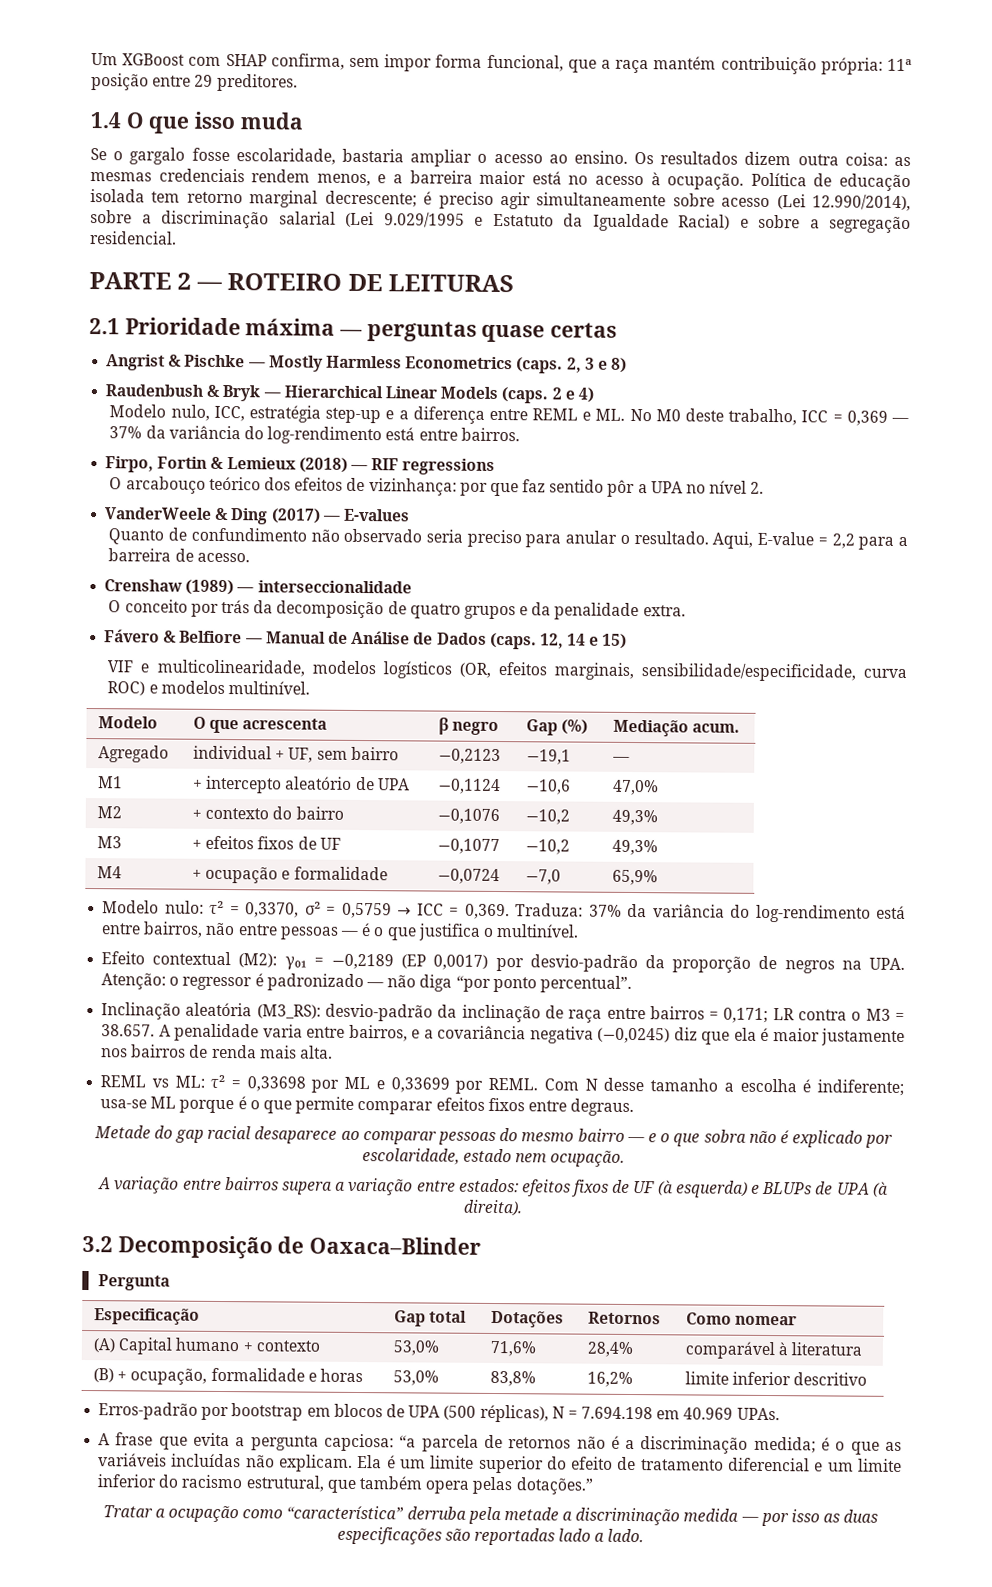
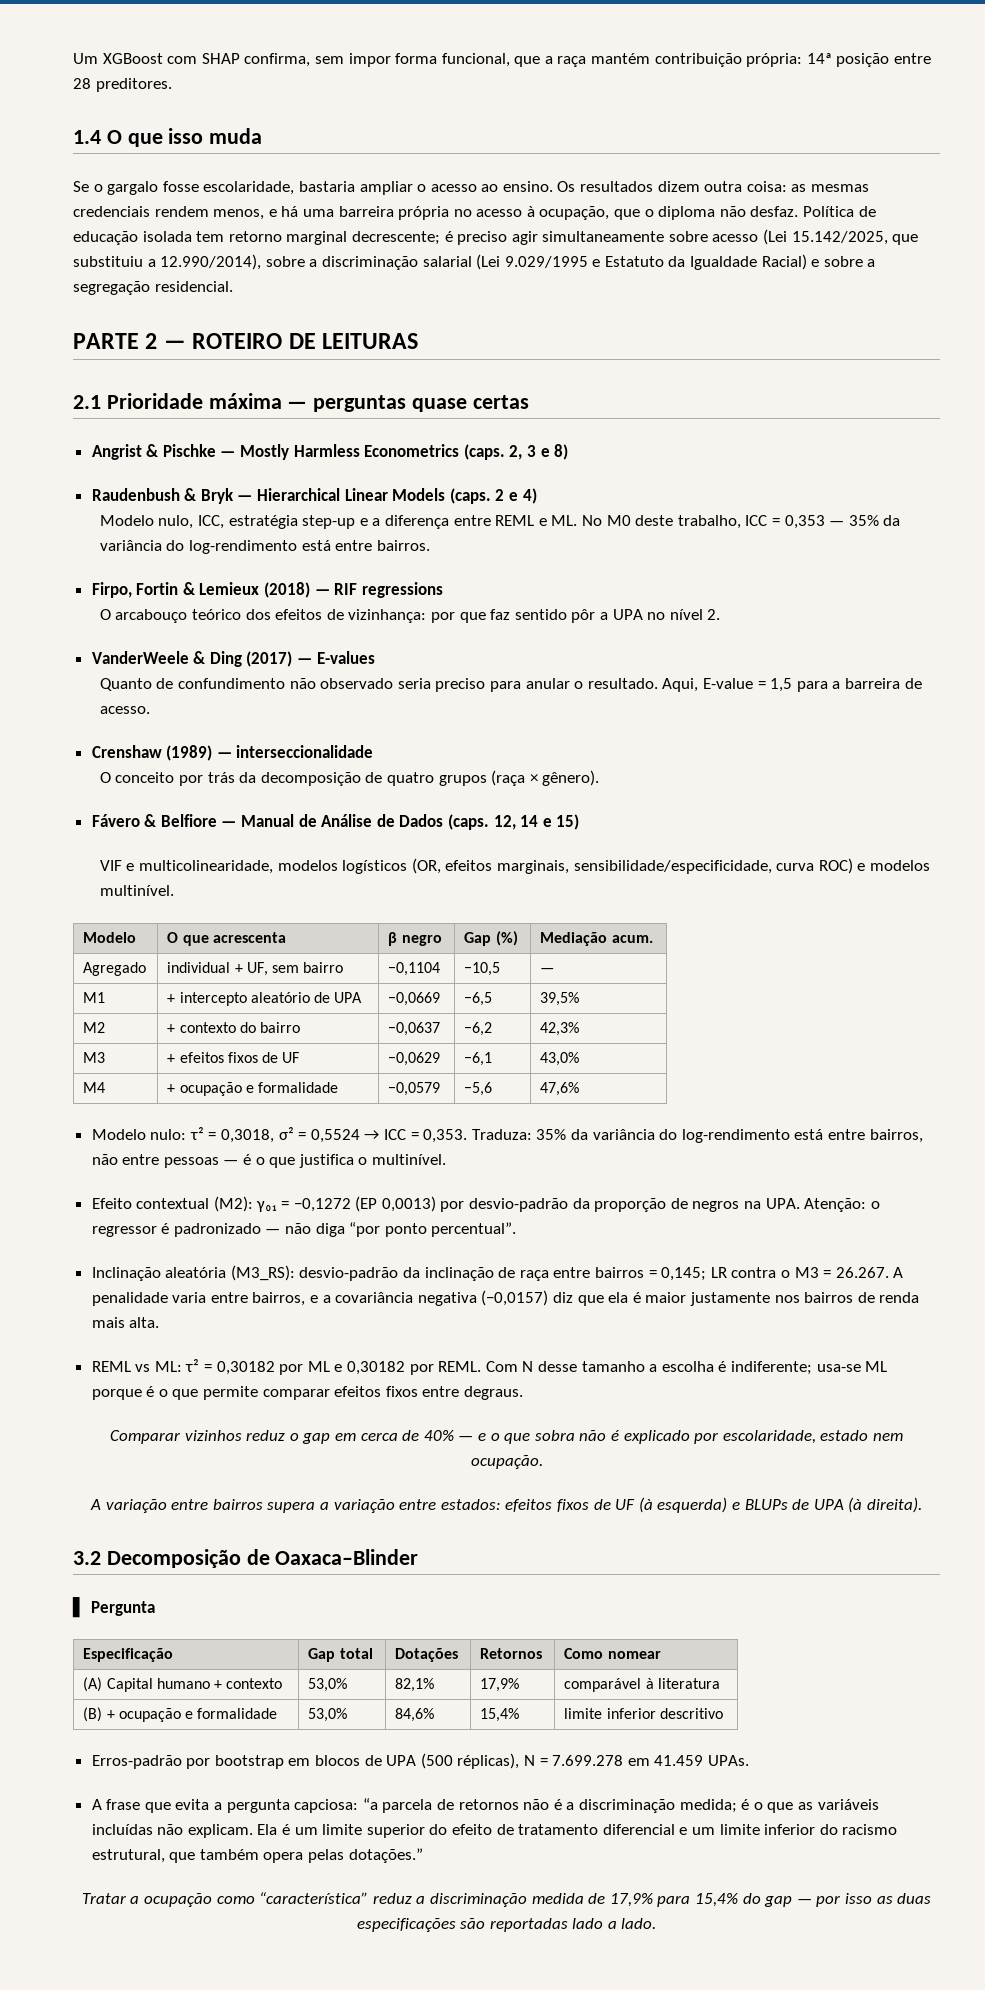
- Um XGBoost com SHAP confirma, sem impor forma funcional, que a raça mantém contribuição própria: 11ª posição entre 29 preditores.
+ Um XGBoost com SHAP confirma, sem impor forma funcional, que a raça mantém contribuição própria: 14ª posição entre 28 preditores.
- Os resultados dizem outra coisa: as mesmas credenciais rendem menos, e a barreira maior está no acesso à ocupação.
+ Os resultados dizem outra coisa: as mesmas credenciais rendem menos, e há uma barreira própria no acesso à ocupação, que o diploma não desfaz.
- Política de educação isolada tem retorno marginal decrescente; é preciso agir simultaneamente sobre acesso (Lei 12.990/2014), sobre a discriminação salarial (Lei 9.029/1995 e Estatuto da Igualdade Racial) e sobre a segregação residencial.
+ Política de educação isolada tem retorno marginal decrescente; é preciso agir simultaneamente sobre acesso (Lei 15.142/2025, que substituiu a 12.990/2014), sobre a discriminação salarial (Lei 9.029/1995 e Estatuto da Igualdade Racial) e sobre a segregação residencial.
- Modelo nulo, ICC, estratégia step-up e a diferença entre REML e ML. No M0 deste trabalho, ICC = 0,369 — 37% da variância do log-rendimento está entre bairros.
+ Modelo nulo, ICC, estratégia step-up e a diferença entre REML e ML. No M0 deste trabalho, ICC = 0,353 — 35% da variância do log-rendimento está entre bairros.
- Aqui, E-value = 2,2 para a barreira de acesso.
+ Aqui, E-value = 1,5 para a barreira de acesso.
- O conceito por trás da decomposição de quatro grupos e da penalidade extra.
+ O conceito por trás da decomposição de quatro grupos (raça × gênero).
- Agregado | individual + UF, sem bairro | −0,2123 | −19,1 | —
+ Agregado | individual + UF, sem bairro | −0,1104 | −10,5 | —
- M1 | + intercepto aleatório de UPA | −0,1124 | −10,6 | 47,0%
+ M1 | + intercepto aleatório de UPA | −0,0669 | −6,5 | 39,5%
- M2 | + contexto do bairro | −0,1076 | −10,2 | 49,3%
+ M2 | + contexto do bairro | −0,0637 | −6,2 | 42,3%
- M3 | + efeitos fixos de UF | −0,1077 | −10,2 | 49,3%
+ M3 | + efeitos fixos de UF | −0,0629 | −6,1 | 43,0%
- M4 | + ocupação e formalidade | −0,0724 | −7,0 | 65,9%
+ M4 | + ocupação e formalidade | −0,0579 | −5,6 | 47,6%
- Modelo nulo: τ² = 0,3370, σ² = 0,5759 → ICC = 0,369. Traduza: 37% da variância do log-rendimento está entre bairros, não entre pessoas — é o que justifica o multinível.
+ Modelo nulo: τ² = 0,3018, σ² = 0,5524 → ICC = 0,353. Traduza: 35% da variância do log-rendimento está entre bairros, não entre pessoas — é o que justifica o multinível.
- Efeito contextual (M2): γ₀₁ = −0,2189 (EP 0,0017) por desvio-padrão da proporção de negros na UPA. Atenção: o regressor é padronizado — não diga “por ponto percentual”.
+ Efeito contextual (M2): γ₀₁ = −0,1272 (EP 0,0013) por desvio-padrão da proporção de negros na UPA. Atenção: o regressor é padronizado — não diga “por ponto percentual”.
- Inclinação aleatória (M3_RS): desvio-padrão da inclinação de raça entre bairros = 0,171; LR contra o M3 = 38.657. A penalidade varia entre bairros, e a covariância negativa (−0,0245) diz que ela é maior justamente nos bairros de renda mais alta.
+ Inclinação aleatória (M3_RS): desvio-padrão da inclinação de raça entre bairros = 0,145; LR contra o M3 = 26.267. A penalidade varia entre bairros, e a covariância negativa (−0,0157) diz que ela é maior justamente nos bairros de renda mais alta.
- REML vs ML: τ² = 0,33698 por ML e 0,33699 por REML.
+ REML vs ML: τ² = 0,30182 por ML e 0,30182 por REML.
- Metade do gap racial desaparece ao comparar pessoas do mesmo bairro — e o que sobra não é explicado por escolaridade, estado nem ocupação.
+ Comparar vizinhos reduz o gap em cerca de 40% — e o que sobra não é explicado por escolaridade, estado nem ocupação.
- (A) Capital humano + contexto | 53,0% | 71,6% | 28,4% | comparável à literatura
+ (A) Capital humano + contexto | 53,0% | 82,1% | 17,9% | comparável à literatura
- (B) + ocupação, formalidade e horas | 53,0% | 83,8% | 16,2% | limite inferior descritivo
+ (B) + ocupação e formalidade | 53,0% | 84,6% | 15,4% | limite inferior descritivo
- Erros-padrão por bootstrap em blocos de UPA (500 réplicas), N = 7.694.198 em 40.969 UPAs.
+ Erros-padrão por bootstrap em blocos de UPA (500 réplicas), N = 7.699.278 em 41.459 UPAs.
- Tratar a ocupação como “característica” derruba pela metade a discriminação medida — por isso as duas especificações são reportadas lado a lado.
+ Tratar a ocupação como “característica” reduz a discriminação medida de 17,9% para 15,4% do gap — por isso as duas especificações são reportadas lado a lado.

